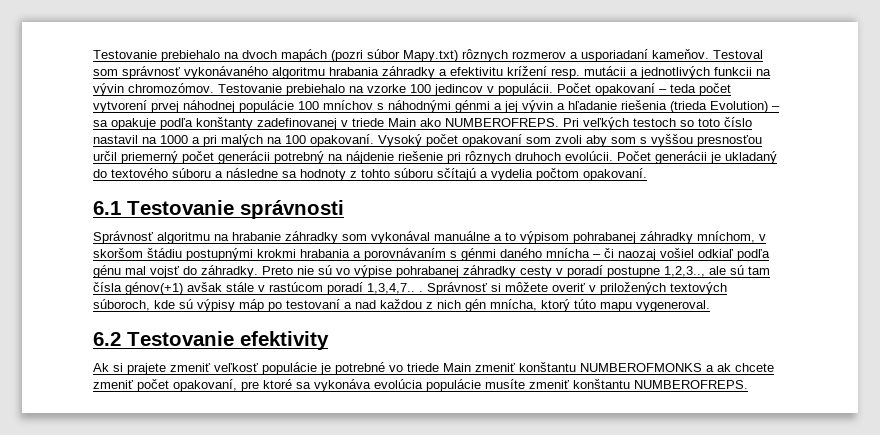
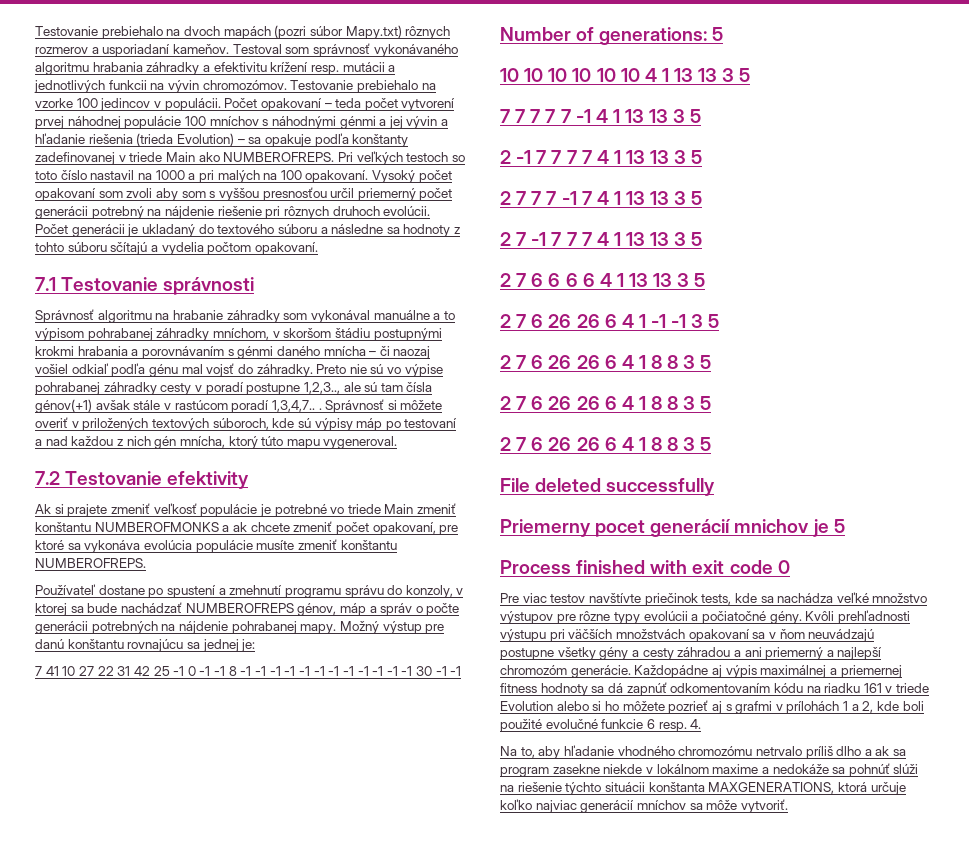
- 6.1 Testovanie správnosti
+ 7.1 Testovanie správnosti
- 6.2 Testovanie efektivity
+ 7.2 Testovanie efektivity
+ Používateľ dostane po spustení a zmehnutí programu správu do konzoly, v ktorej sa bude nachádzať NUMBEROFREPS génov, máp a správ o počte generácii potrebných na nájdenie pohrabanej mapy. Možný výstup pre danú konštantu rovnajúcu sa jednej je:
+ 7 41 10 27 22 31 42 25 -1 0 -1 -1 8 -1 -1 -1 -1 -1 -1 -1 -1 -1 -1 -1 -1 30 -1 -1
+ Number of generations: 5
+ 10 10 10 10 10 10 4 1 13 13 3 5
+ 7 7 7 7 7 -1 4 1 13 13 3 5
+ 2 -1 7 7 7 7 4 1 13 13 3 5
+ 2 7 7 7 -1 7 4 1 13 13 3 5
+ 2 7 -1 7 7 7 4 1 13 13 3 5
+ 2 7 6 6 6 6 4 1 13 13 3 5
+ 2 7 6 26 26 6 4 1 -1 -1 3 5
+ 2 7 6 26 26 6 4 1 8 8 3 5
+ 2 7 6 26 26 6 4 1 8 8 3 5
+ 2 7 6 26 26 6 4 1 8 8 3 5
+ File deleted successfully
+ Priemerny pocet generácií mnichov je 5
+ Process finished with exit code 0
+ Pre viac testov navštívte priečinok tests, kde sa nachádza veľké množstvo výstupov pre rôzne typy evolúcii a počiatočné gény. Kvôli prehľadnosti výstupu pri väčších množstvách opakovaní sa v ňom neuvádzajú postupne všetky gény a cesty záhradou a ani priemerný a najlepší chromozóm generácie. Každopádne aj výpis maximálnej a priemernej fitness hodnoty sa dá zapnúť odkomentovaním kódu na riadku 161 v triede Evolution alebo si ho môžete pozrieť aj s grafmi v prílohách 1 a 2, kde boli použité evolučné funkcie 6 resp. 4.
+ Na to, aby hľadanie vhodného chromozómu netrvalo príliš dlho a ak sa program zasekne niekde v lokálnom maxime a nedokáže sa pohnúť slúži na riešenie týchto situácii konštanta MAXGENERATIONS, ktorá určuje koľko najviac generácií mníchov sa môže vytvoriť.

